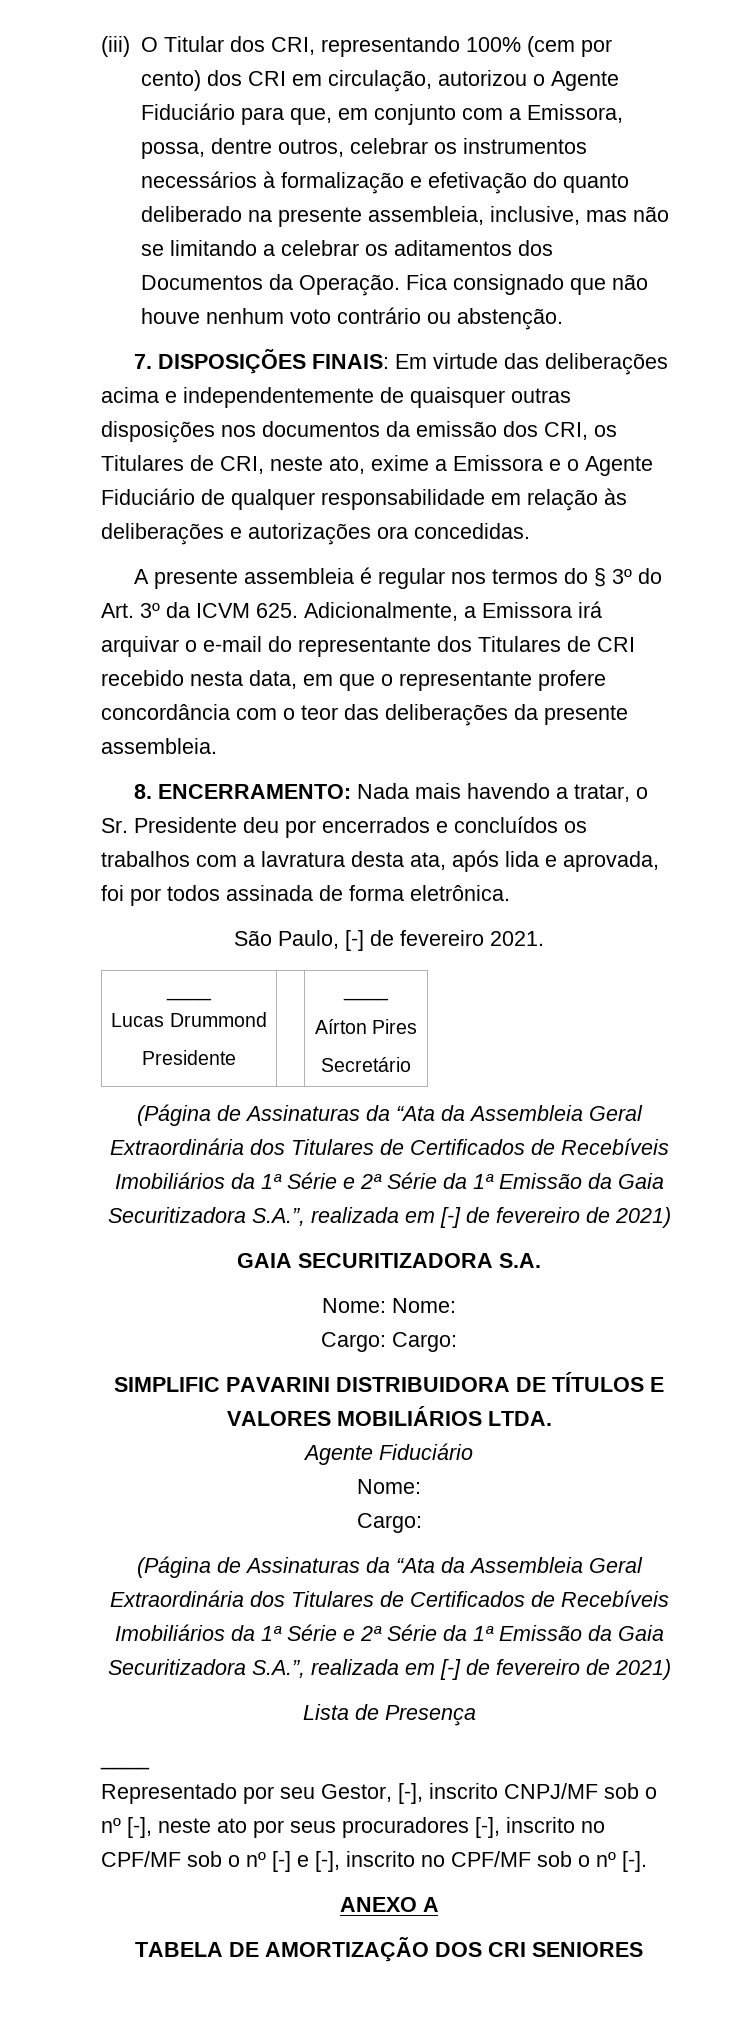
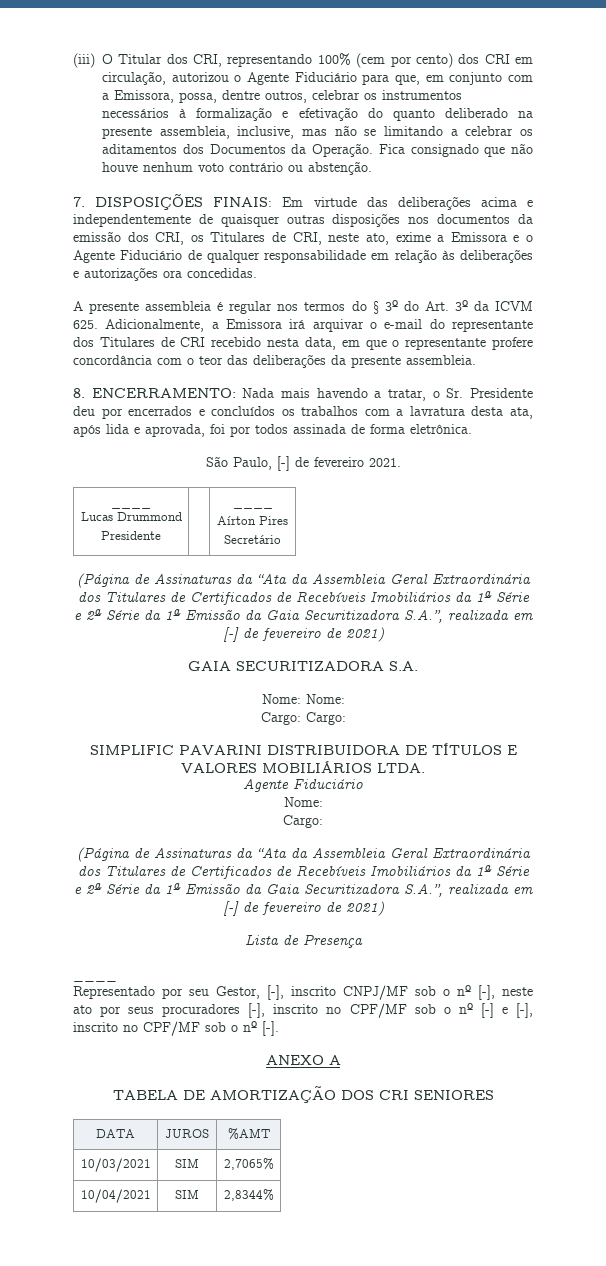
+ DATA | JUROS | %AMT
+ 10/03/2021 | SIM | 2,7065%
+ 10/04/2021 | SIM | 2,8344%

